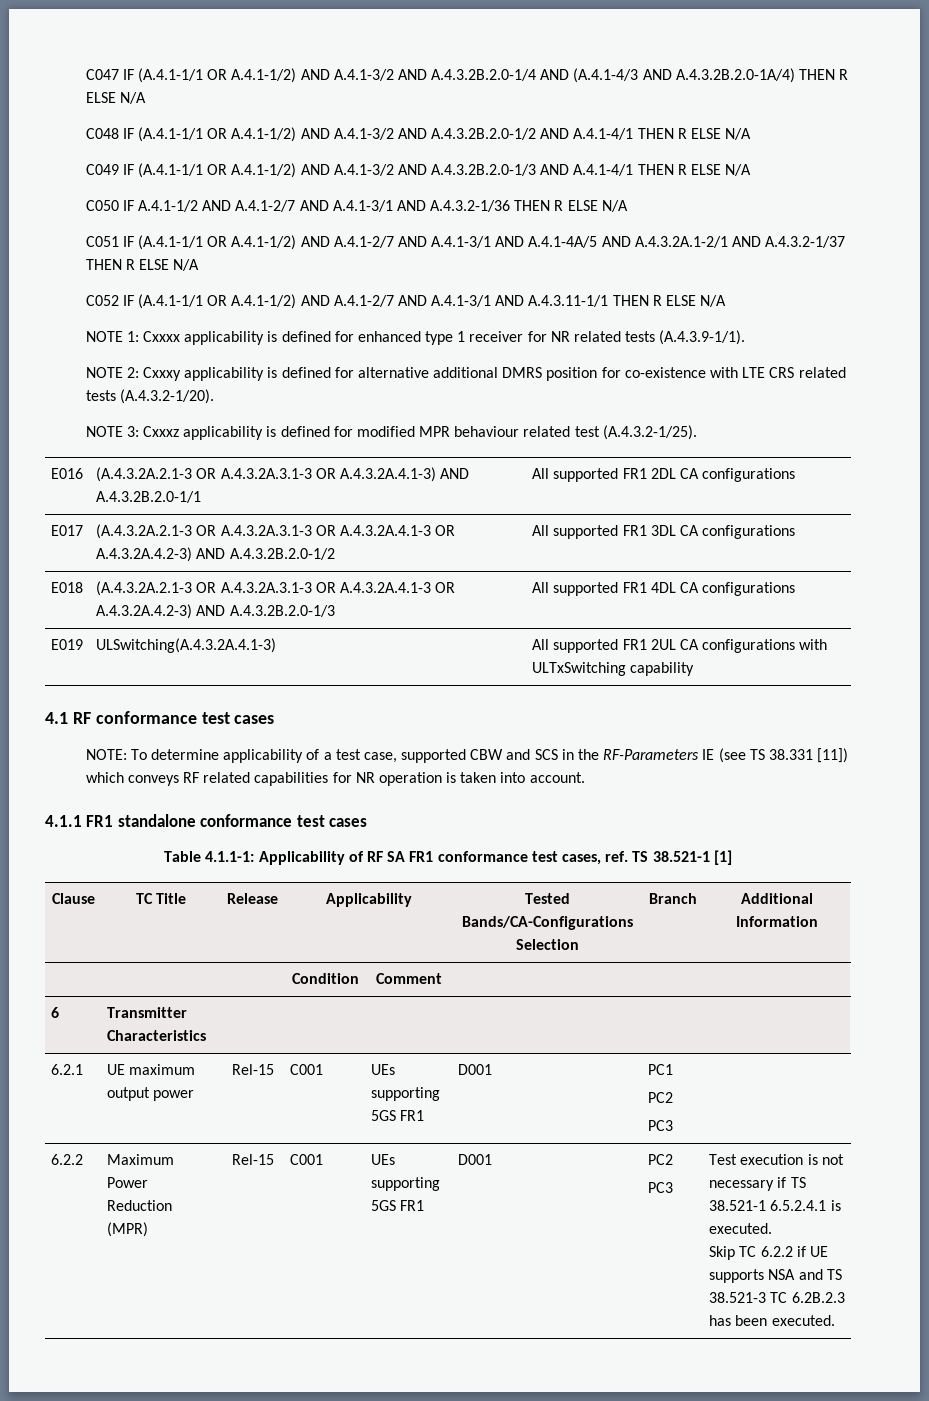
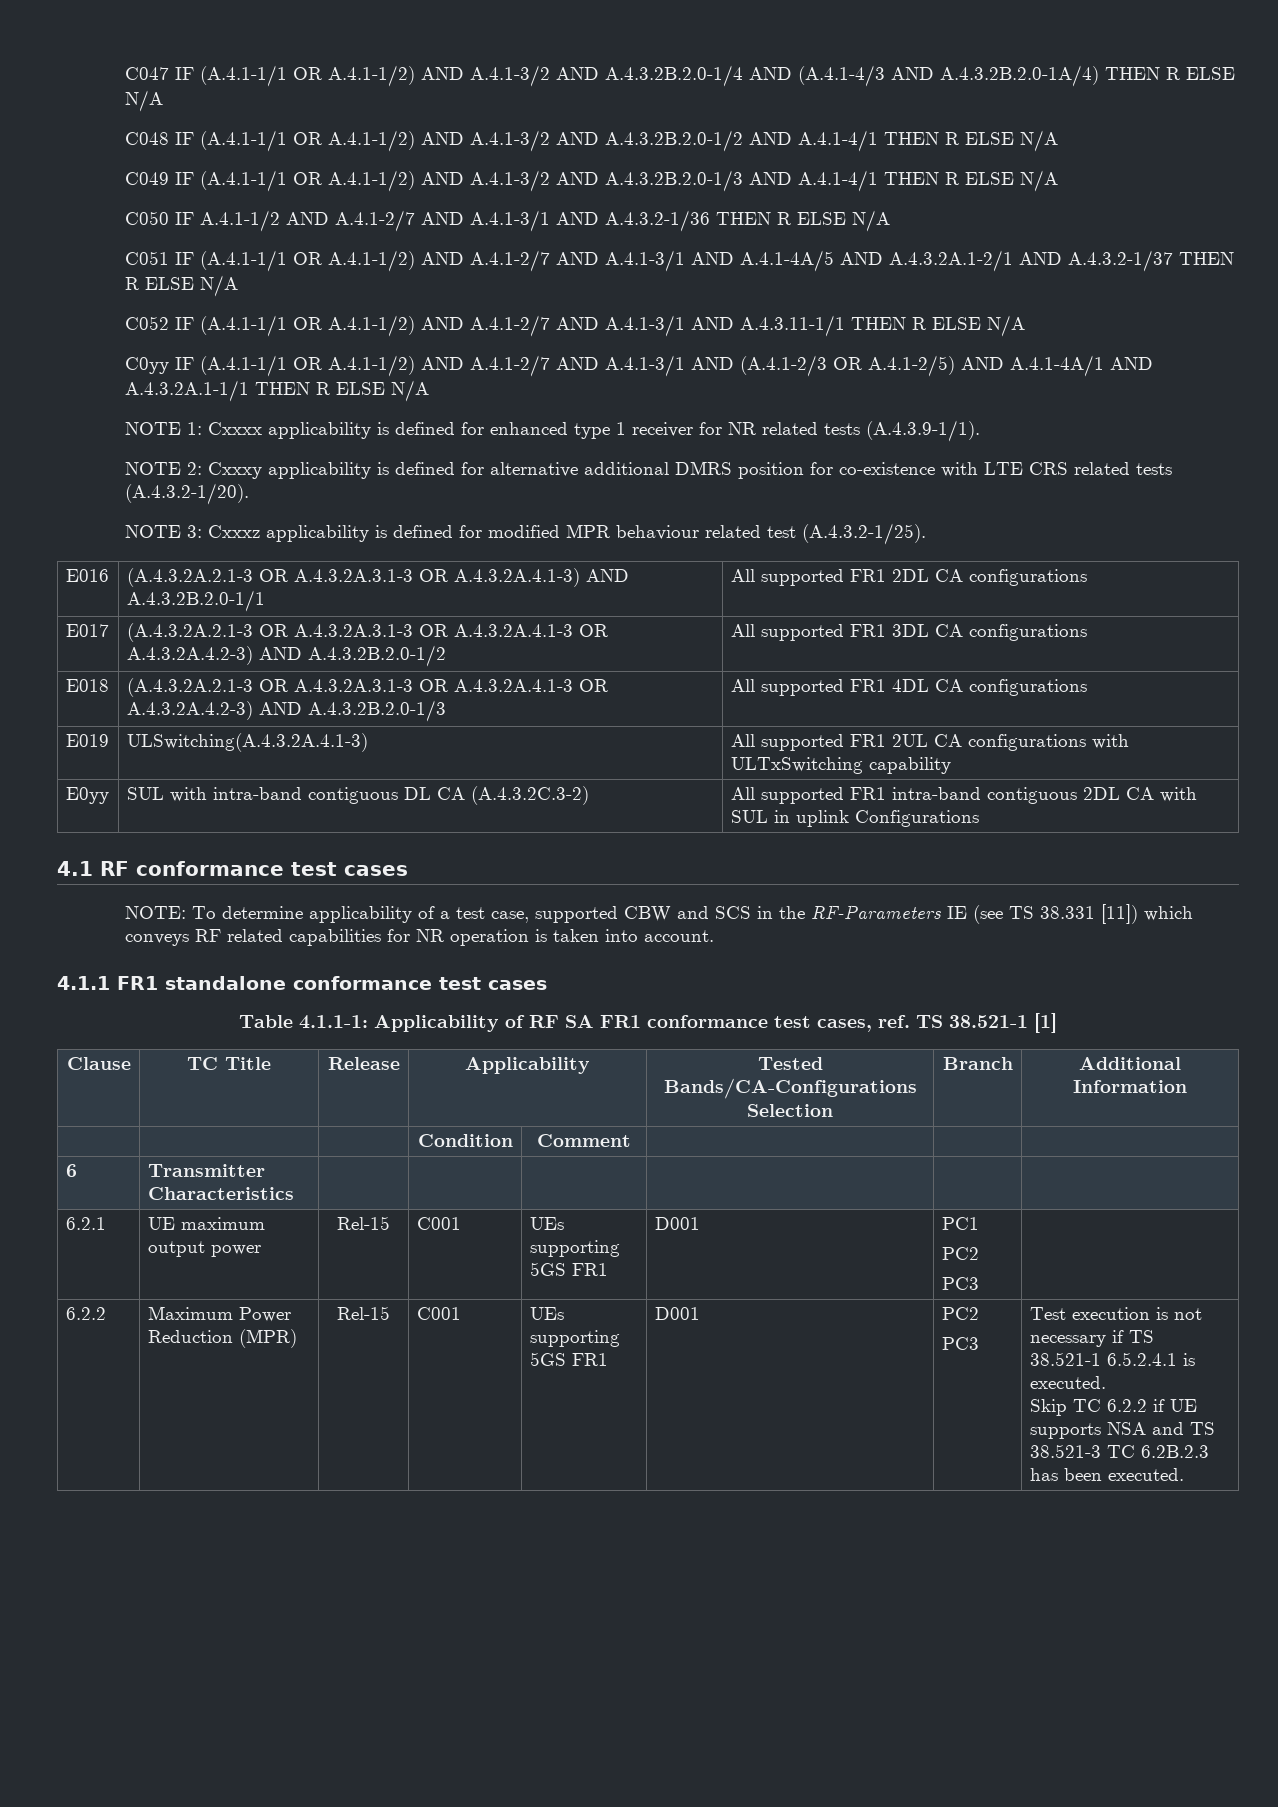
+ C0yy IF (A.4.1-1/1 OR A.4.1-1/2) AND A.4.1-2/7 AND A.4.1-3/1 AND (A.4.1-2/3 OR A.4.1-2/5) AND A.4.1-4A/1 AND A.4.3.2A.1-1/1 THEN R ELSE N/A
+ E0yy | SUL with intra-band contiguous DL CA (A.4.3.2C.3-2) | All supported FR1 intra-band contiguous 2DL CA with SUL in uplink Configurations

